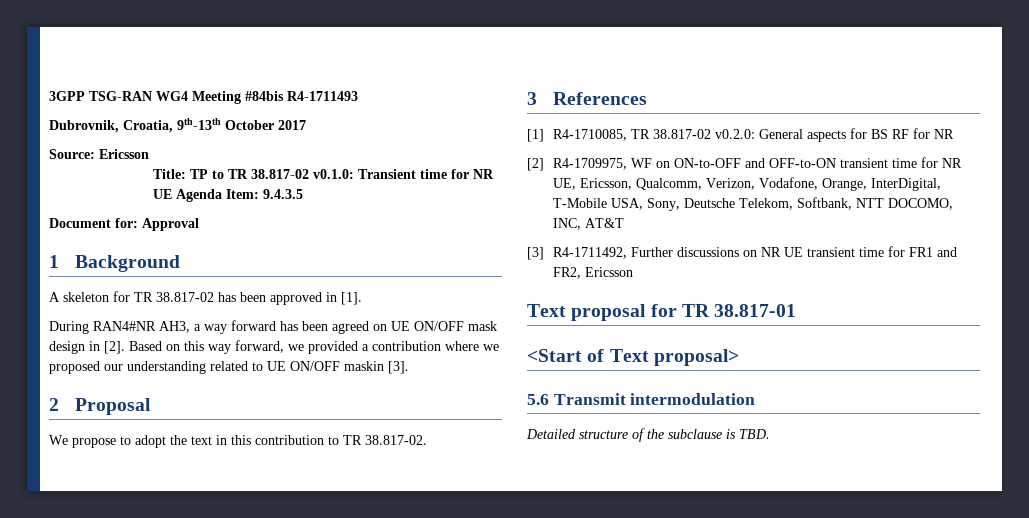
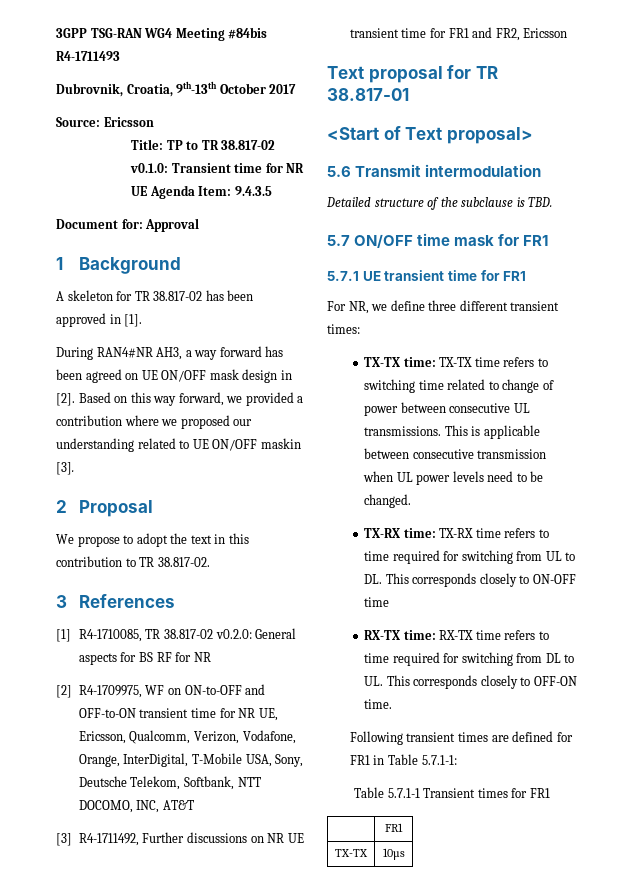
+ 5.7 ON/OFF time mask for FR1
+ 5.7.1 UE transient time for FR1
+ For NR, we define three different transient times:
+ TX-TX time: TX-TX time refers to switching time related to change of power between consecutive UL transmissions. This is applicable between consecutive transmission when UL power levels need to be changed.
+ TX-RX time: TX-RX time refers to time required for switching from UL to DL. This corresponds closely to ON-OFF time
+ RX-TX time: RX-TX time refers to time required for switching from DL to UL. This corresponds closely to OFF-ON time.
+ Following transient times are defined for FR1 in Table 5.7.1-1:
+ Table 5.7.1-1 Transient times for FR1
+ | FR1
+ TX-TX | 10µs

